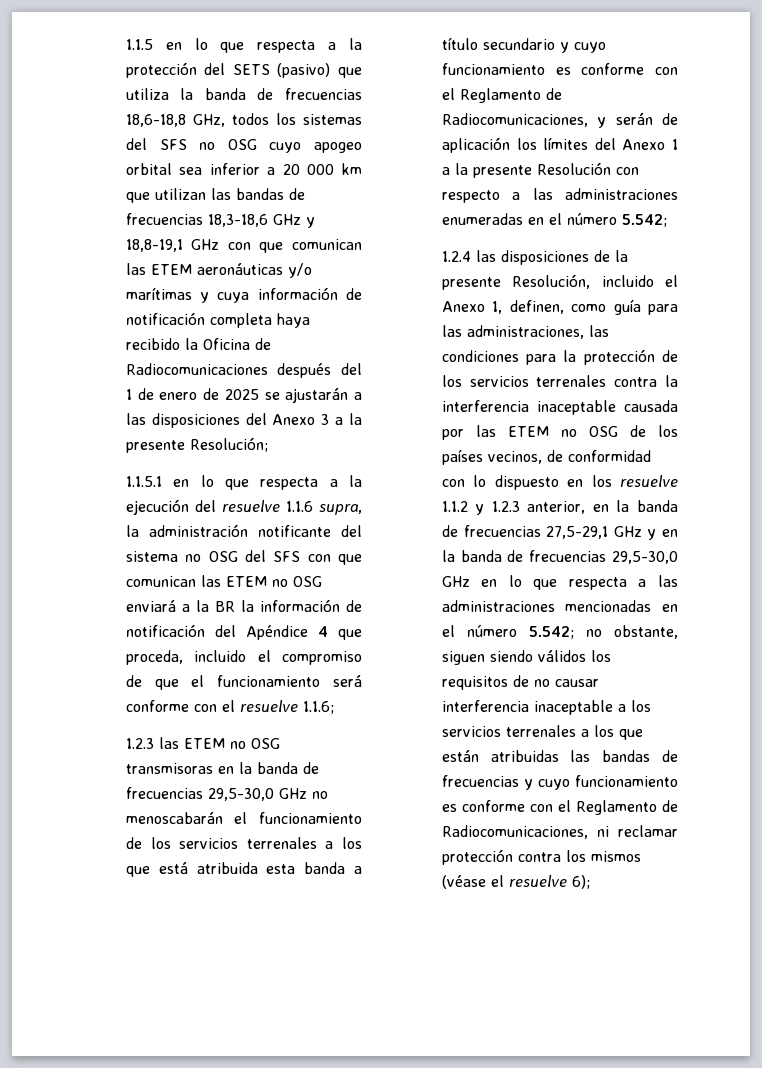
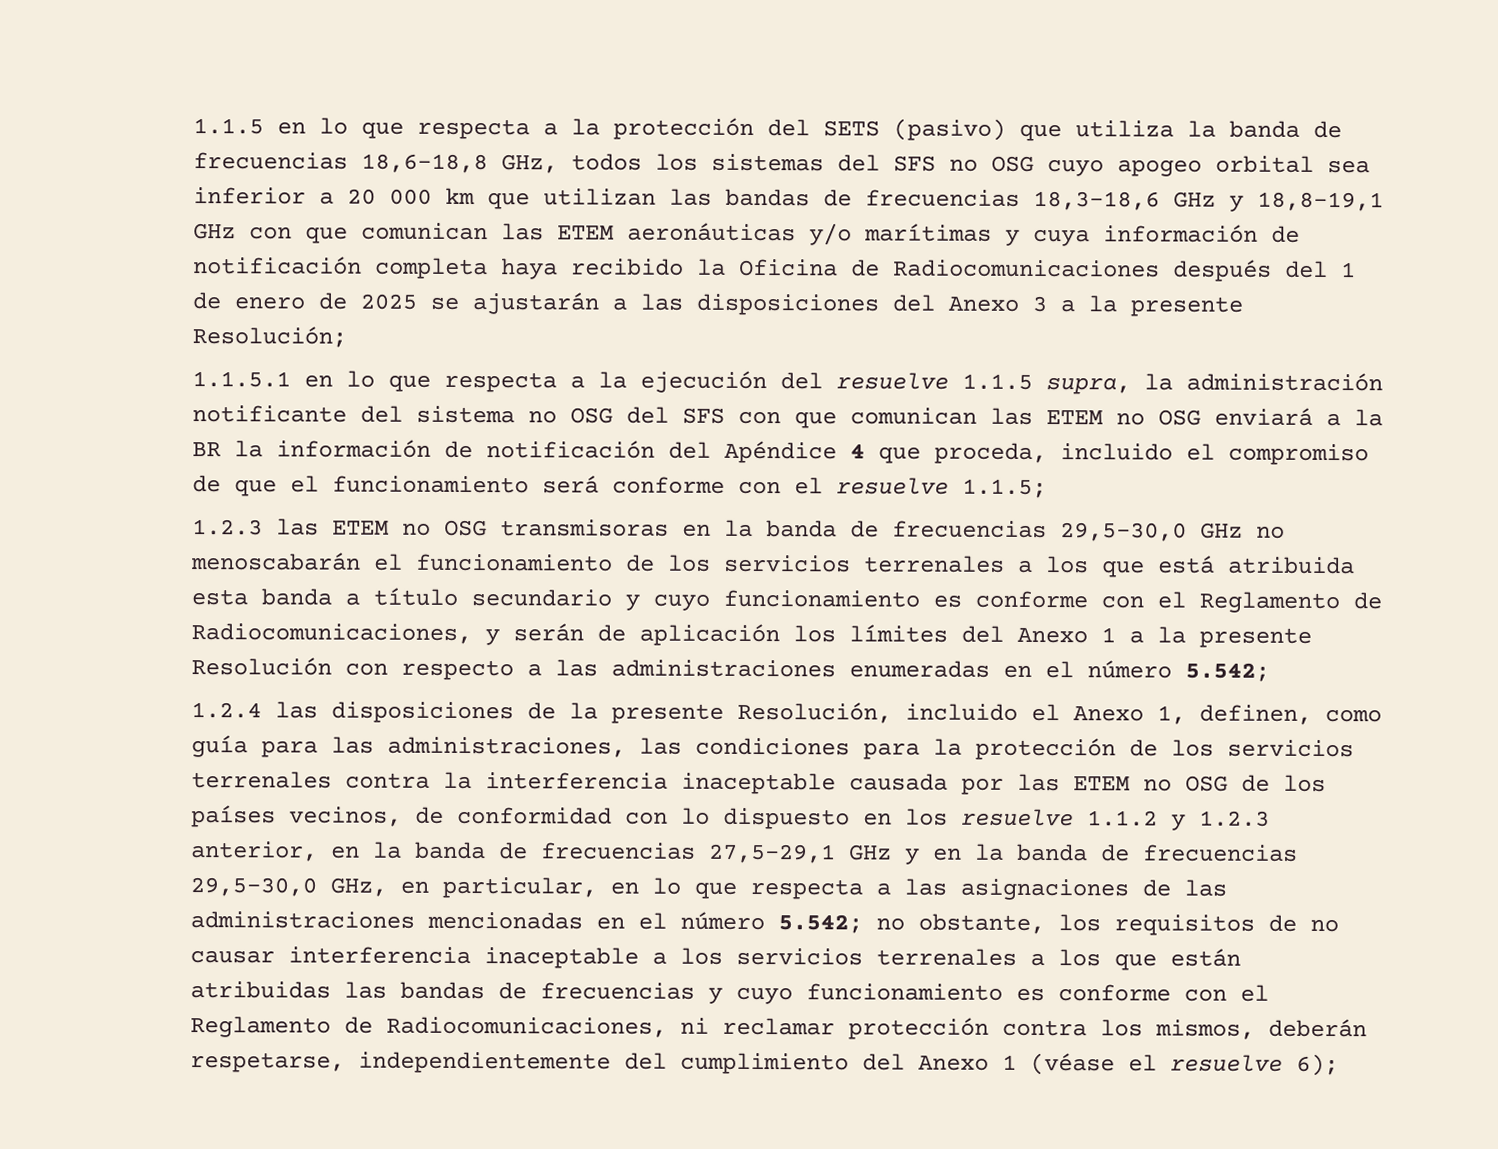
- 1.1.5.1 en lo que respecta a la ejecución del resuelve 1.1.6 supra, la administración notificante del sistema no OSG del SFS con que comunican las ETEM no OSG enviará a la BR la información de notificación del Apéndice 4 que proceda, incluido el compromiso de que el funcionamiento será conforme con el resuelve 1.1.6;
+ 1.1.5.1 en lo que respecta a la ejecución del resuelve 1.1.5 supra, la administración notificante del sistema no OSG del SFS con que comunican las ETEM no OSG enviará a la BR la información de notificación del Apéndice 4 que proceda, incluido el compromiso de que el funcionamiento será conforme con el resuelve 1.1.5;
- 1.2.4 las disposiciones de la presente Resolución, incluido el Anexo 1, definen, como guía para las administraciones, las condiciones para la protección de los servicios terrenales contra la interferencia inaceptable causada por las ETEM no OSG de los países vecinos, de conformidad con lo dispuesto en los resuelve 1.1.2 y 1.2.3 anterior, en la banda de frecuencias 27,5-29,1 GHz y en la banda de frecuencias 29,5-30,0 GHz en lo que respecta a las administraciones mencionadas en el número 5.542;
+ 1.2.4 las disposiciones de la presente Resolución, incluido el Anexo 1, definen, como guía para las administraciones, las condiciones para la protección de los servicios terrenales contra la interferencia inaceptable causada por las ETEM no OSG de los países vecinos, de conformidad con lo dispuesto en los resuelve 1.1.2 y 1.2.3 anterior, en la banda de frecuencias 27,5-29,1 GHz y en la banda de frecuencias 29,5-30,0 GHz, en particular, en lo que respecta a las asignaciones de las administraciones mencionadas en el número 5.542;
- no obstante, siguen siendo válidos los requisitos de no causar interferencia inaceptable a los servicios terrenales a los que están atribuidas las bandas de frecuencias y cuyo funcionamiento es conforme con el Reglamento de Radiocomunicaciones, ni reclamar protección contra los mismos (véase el resuelve 6);
+ no obstante, los requisitos de no causar interferencia inaceptable a los servicios terrenales a los que están atribuidas las bandas de frecuencias y cuyo funcionamiento es conforme con el Reglamento de Radiocomunicaciones, ni reclamar protección contra los mismos, deberán respetarse, independientemente del cumplimiento del Anexo 1 (véase el resuelve 6);

